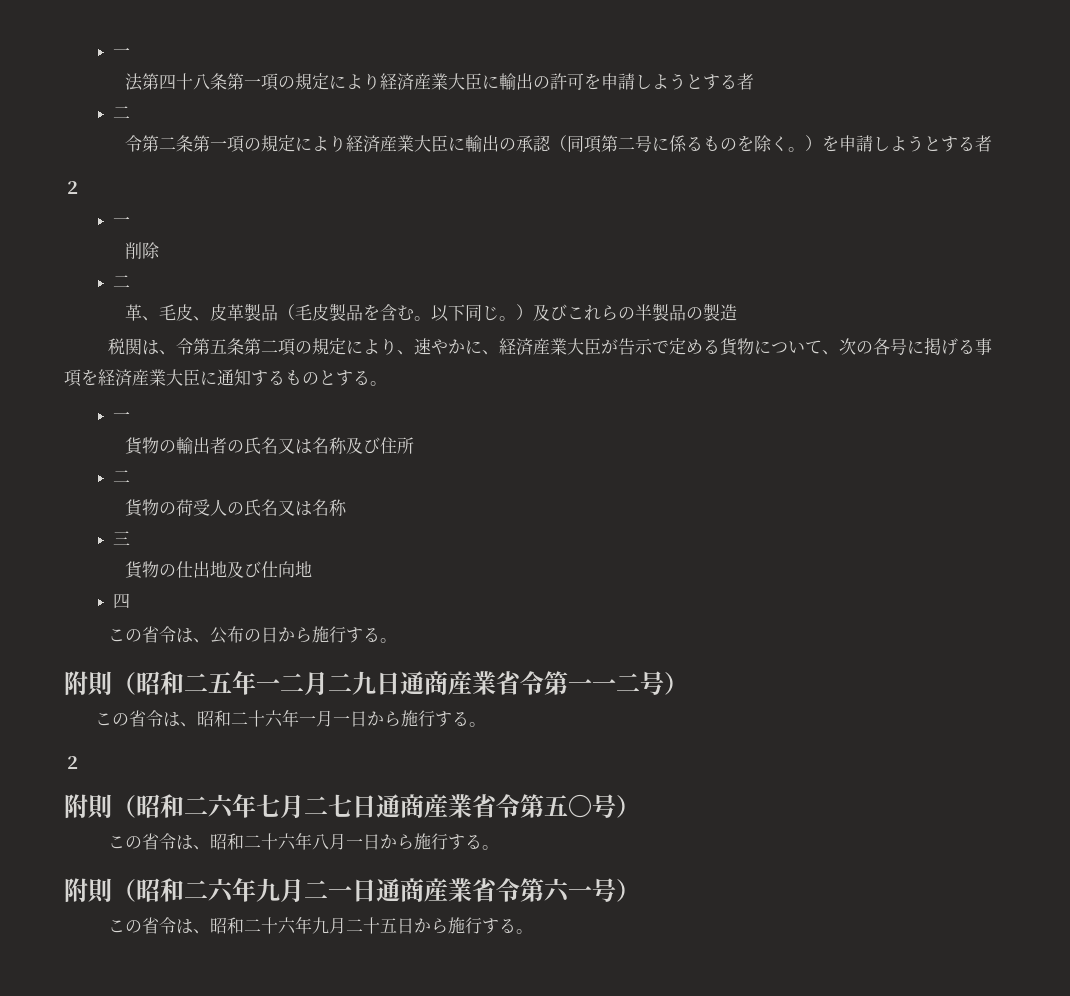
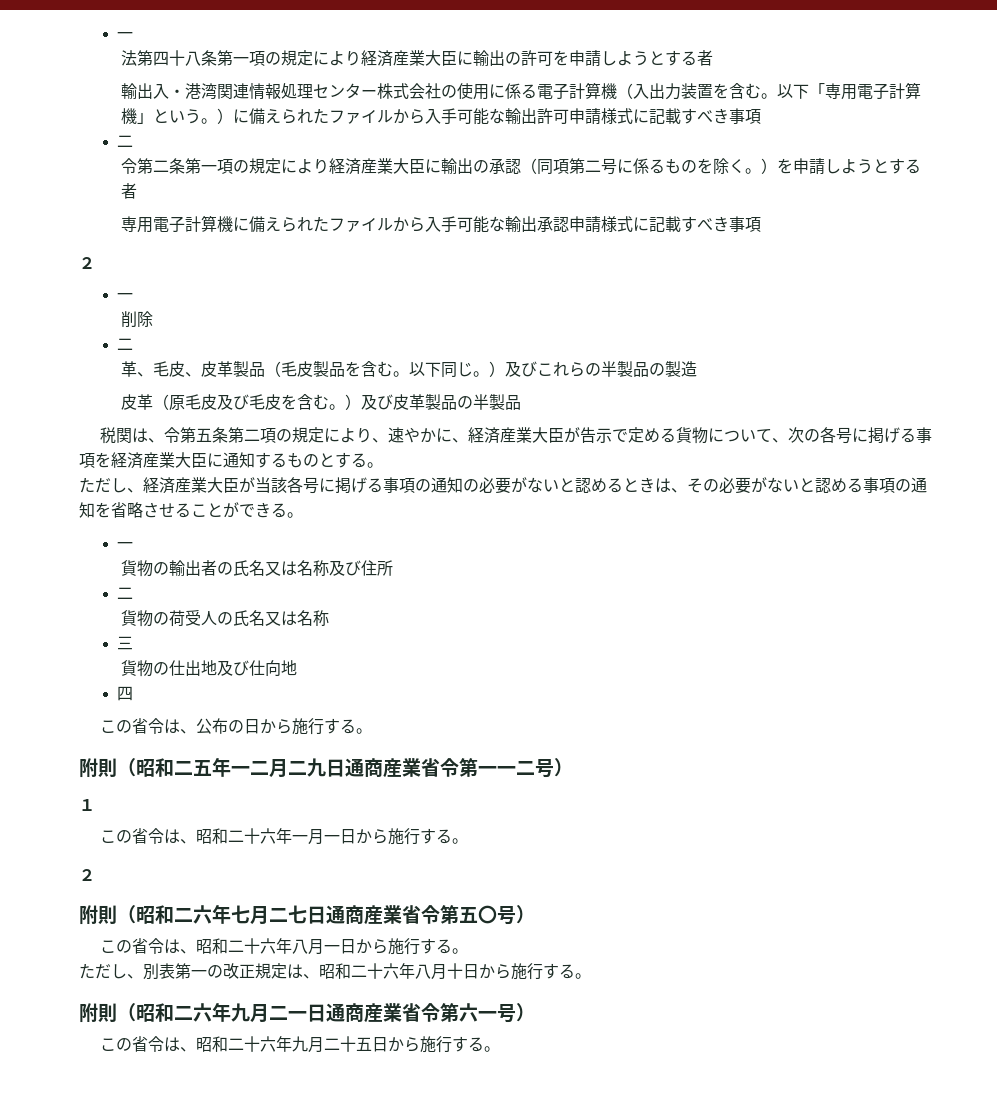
+ 輸出入・港湾関連情報処理センター株式会社の使用に係る電子計算機（入出力装置を含む。以下「専用電子計算機」という。）に備えられたファイルから入手可能な輸出許可申請様式に記載すべき事項
+ 専用電子計算機に備えられたファイルから入手可能な輸出承認申請様式に記載すべき事項
+ 皮革（原毛皮及び毛皮を含む。）及び皮革製品の半製品
+ ただし、経済産業大臣が当該各号に掲げる事項の通知の必要がないと認めるときは、その必要がないと認める事項の通知を省略させることができる。
+ １
+ ただし、別表第一の改正規定は、昭和二十六年八月十日から施行する。

